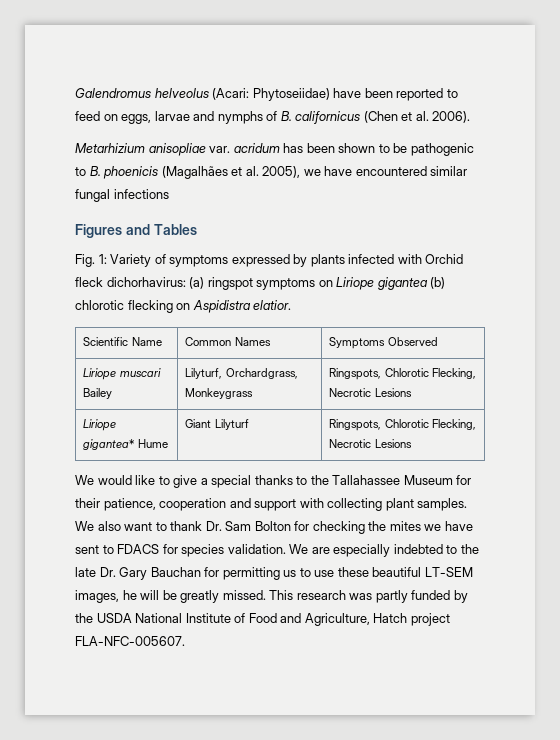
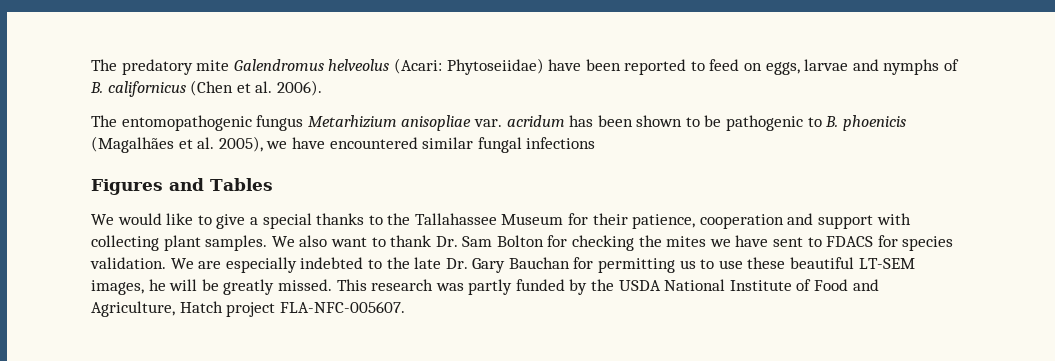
- Galendromus helveolus (Acari: Phytoseiidae) have been reported to feed on eggs, larvae and nymphs of B. californicus (Chen et al. 2006).
+ The predatory mite Galendromus helveolus (Acari: Phytoseiidae) have been reported to feed on eggs, larvae and nymphs of B. californicus (Chen et al. 2006).
- Metarhizium anisopliae var. acridum has been shown to be pathogenic to B. phoenicis (Magalhães et al. 2005), we have encountered similar fungal infections
+ The entomopathogenic fungus Metarhizium anisopliae var. acridum has been shown to be pathogenic to B. phoenicis (Magalhães et al. 2005), we have encountered similar fungal infections
- Fig. 1: Variety of symptoms expressed by plants infected with Orchid fleck dichorhavirus: (a) ringspot symptoms on Liriope gigantea (b) chlorotic flecking on Aspidistra elatior.
- Scientific Name | Common Names | Symptoms Observed
- Liriope muscari Bailey | Lilyturf, Orchardgrass, Monkeygrass | Ringspots, Chlorotic Flecking, Necrotic Lesions
- Liriope gigantea* Hume | Giant Lilyturf | Ringspots, Chlorotic Flecking, Necrotic Lesions

